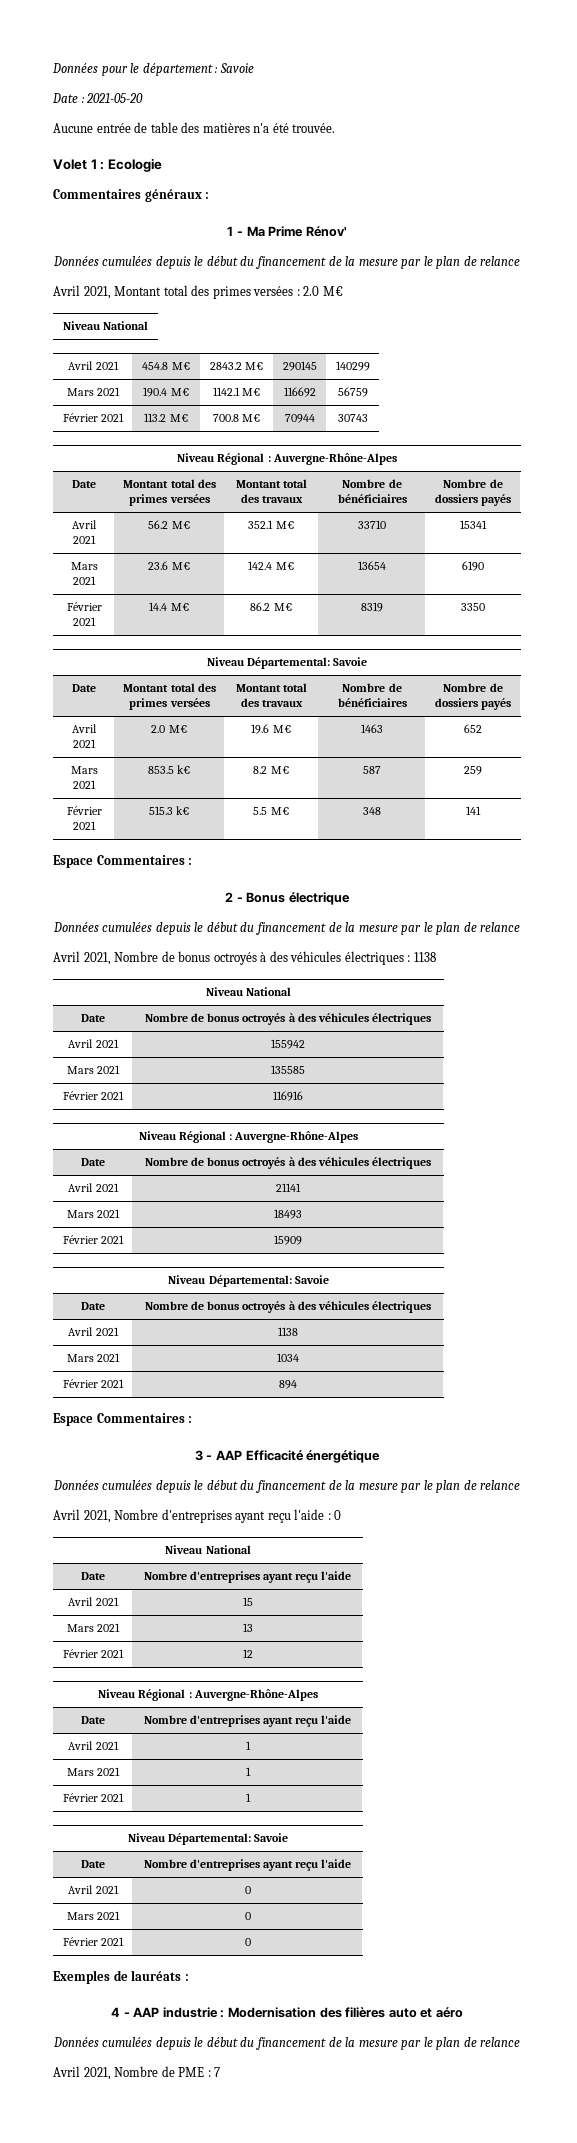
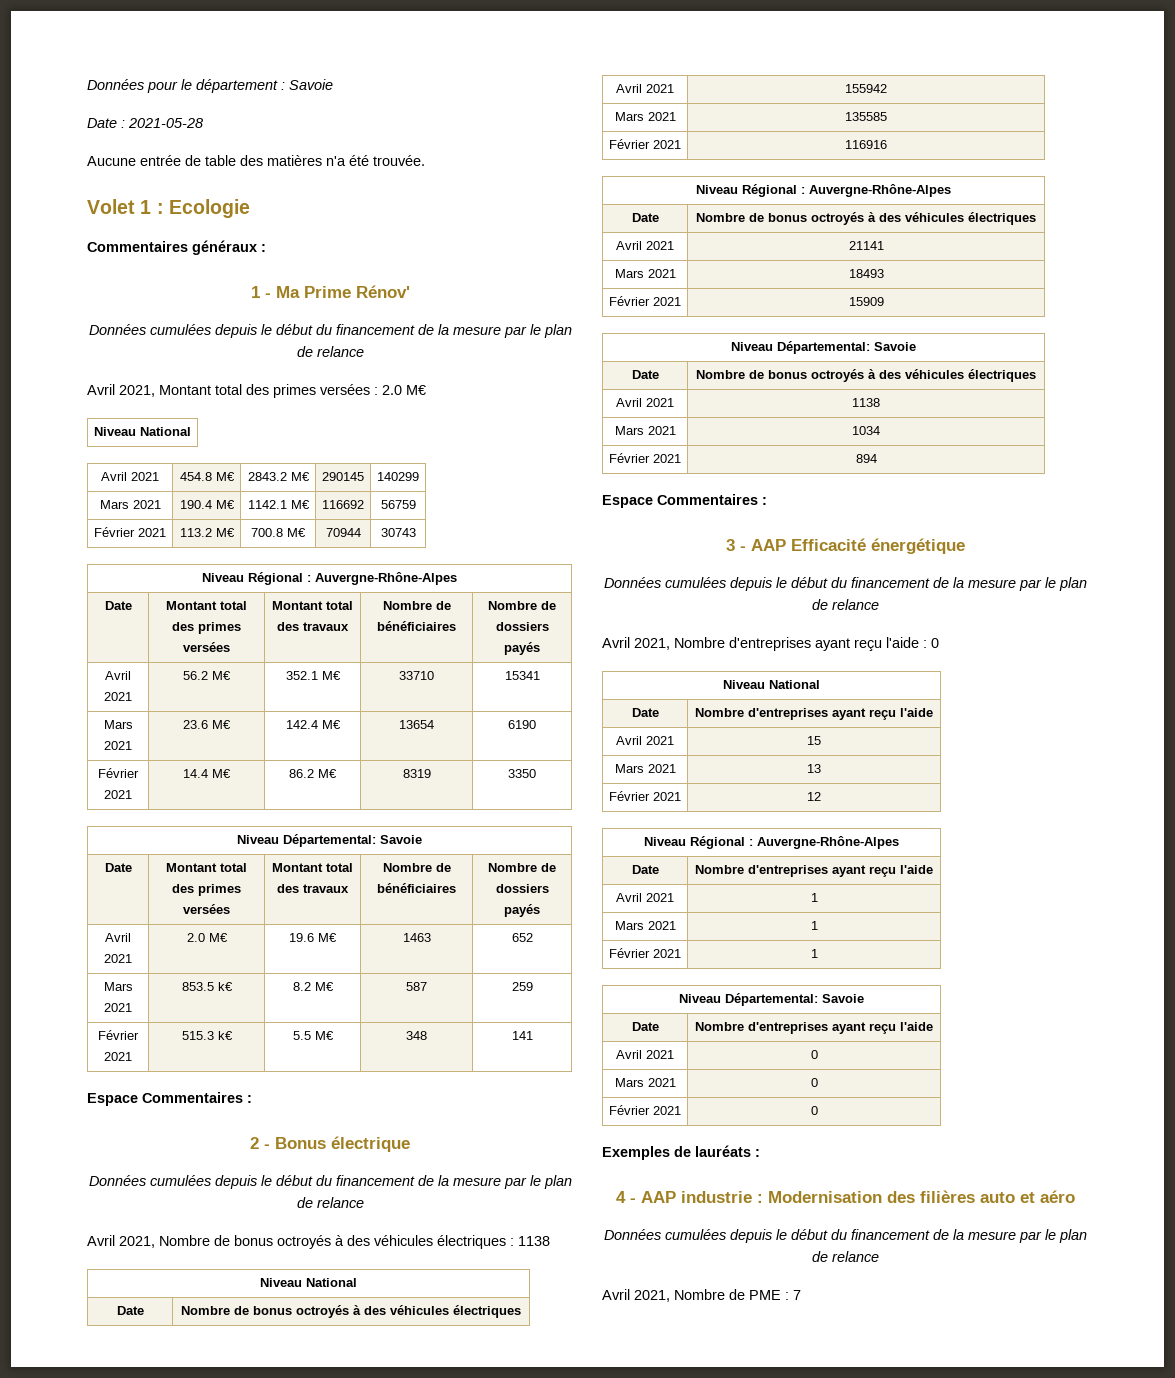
- Date : 2021-05-20
+ Date : 2021-05-28

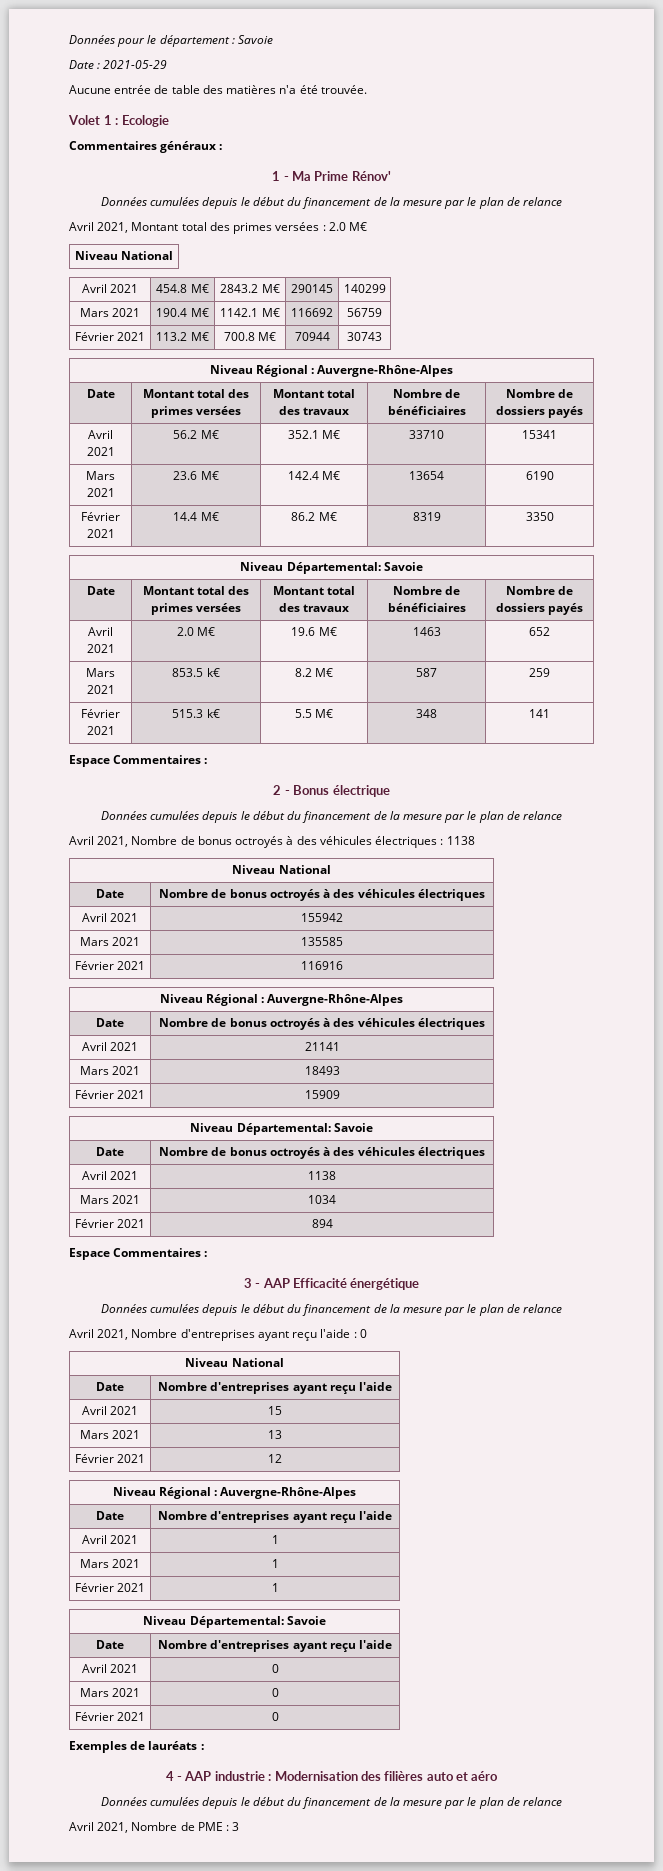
- Date : 2021-05-28
+ Date : 2021-05-29
- Avril 2021, Nombre de PME : 7
+ Avril 2021, Nombre de PME : 3

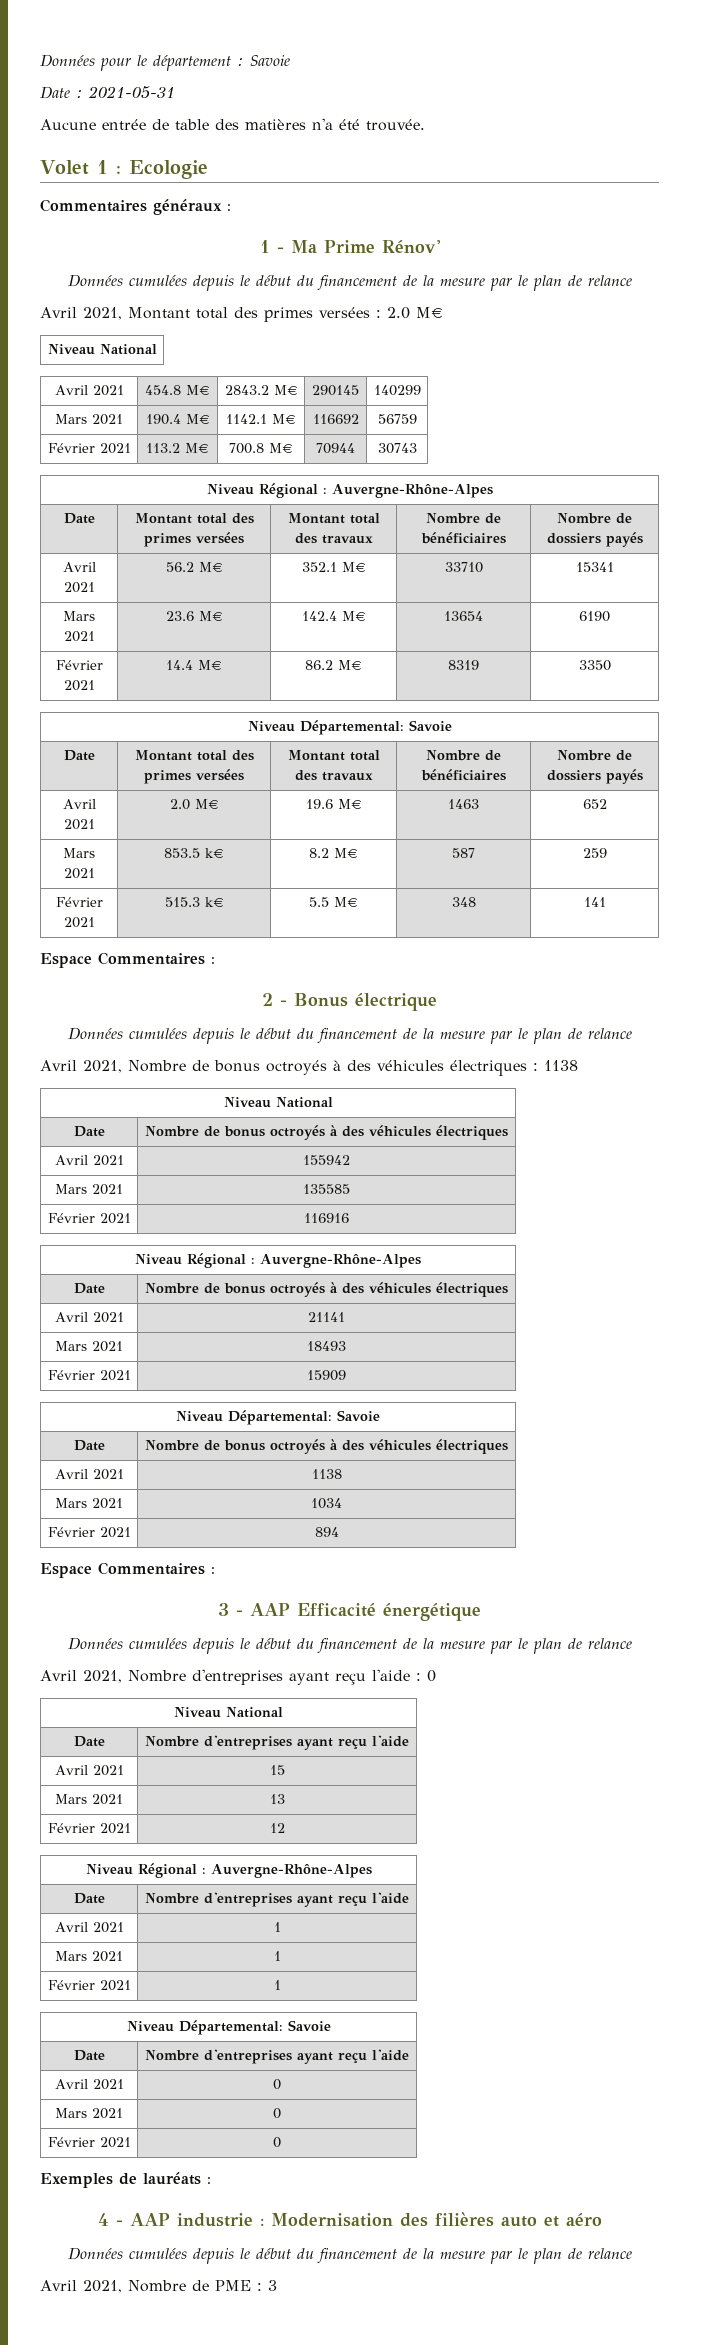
- Date : 2021-05-29
+ Date : 2021-05-31

